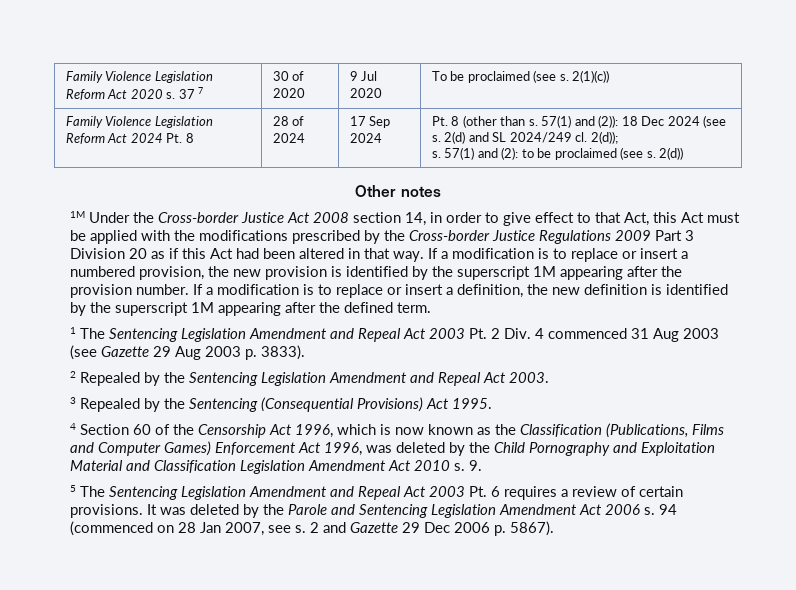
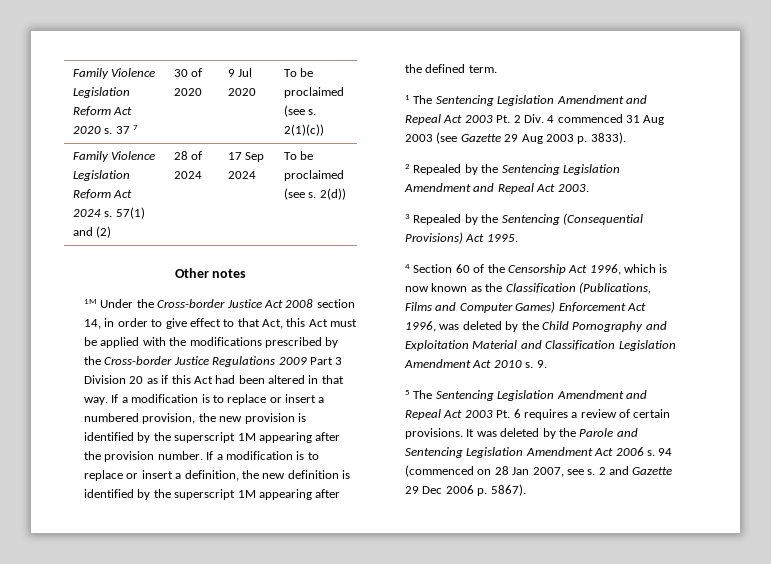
- Family Violence Legislation Reform Act 2024 Pt. 8
+ Family Violence Legislation Reform Act 2024 s. 57(1) and (2)
- 17 Sep 2024 | Pt. 8 (other than s. 57(1) and (2)): 18 Dec 2024 (see s. 2(d) and SL 2024/249 cl. 2(d));
- s. 57(1) and (2): to be proclaimed (see s.
+ 17 Sep 2024 | To be proclaimed (see s.

